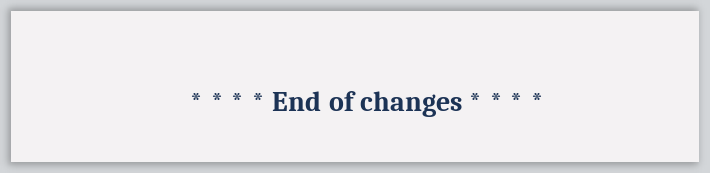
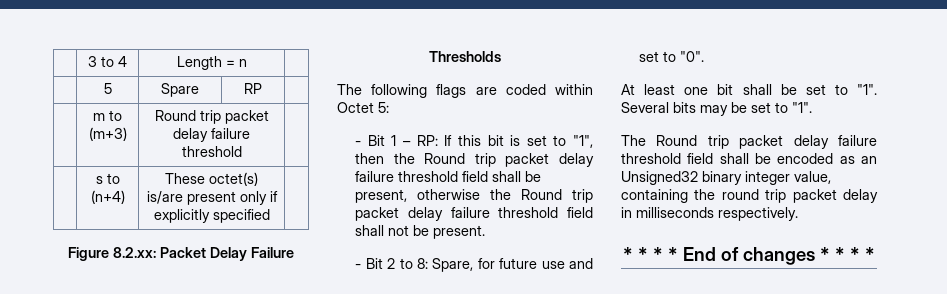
+ | 3 to 4 | Length = n |
+ | 5 | Spare | RP |
+ | m to (m+3) | Round trip packet delay failure threshold |
+ | s to (n+4) | These octet(s) is/are present only if explicitly specified |
+ Figure 8.2.xx: Packet Delay Failure Thresholds
+ The following flags are coded within Octet 5:
+ - Bit 1 – RP: If this bit is set to "1", then the Round trip packet delay failure threshold field shall be present, otherwise the Round trip packet delay failure threshold field shall not be present.
+ - Bit 2 to 8: Spare, for future use and set to "0".
+ At least one bit shall be set to "1". Several bits may be set to "1".
+ The Round trip packet delay failure threshold field shall be encoded as an Unsigned32 binary integer value, containing the round trip packet delay in milliseconds respectively.

